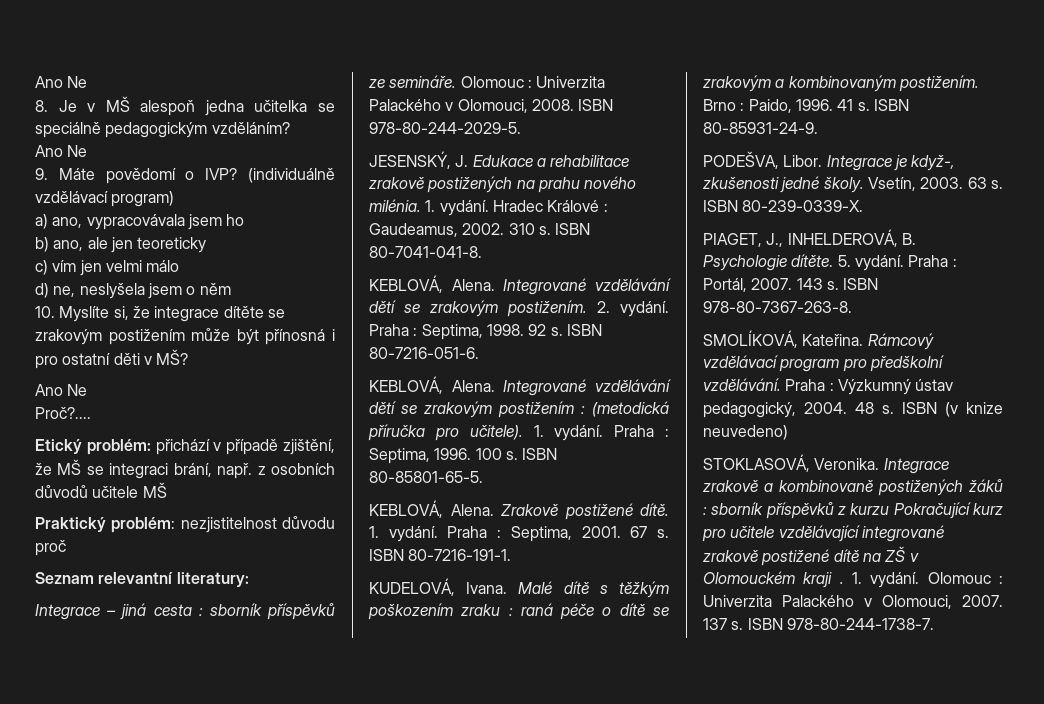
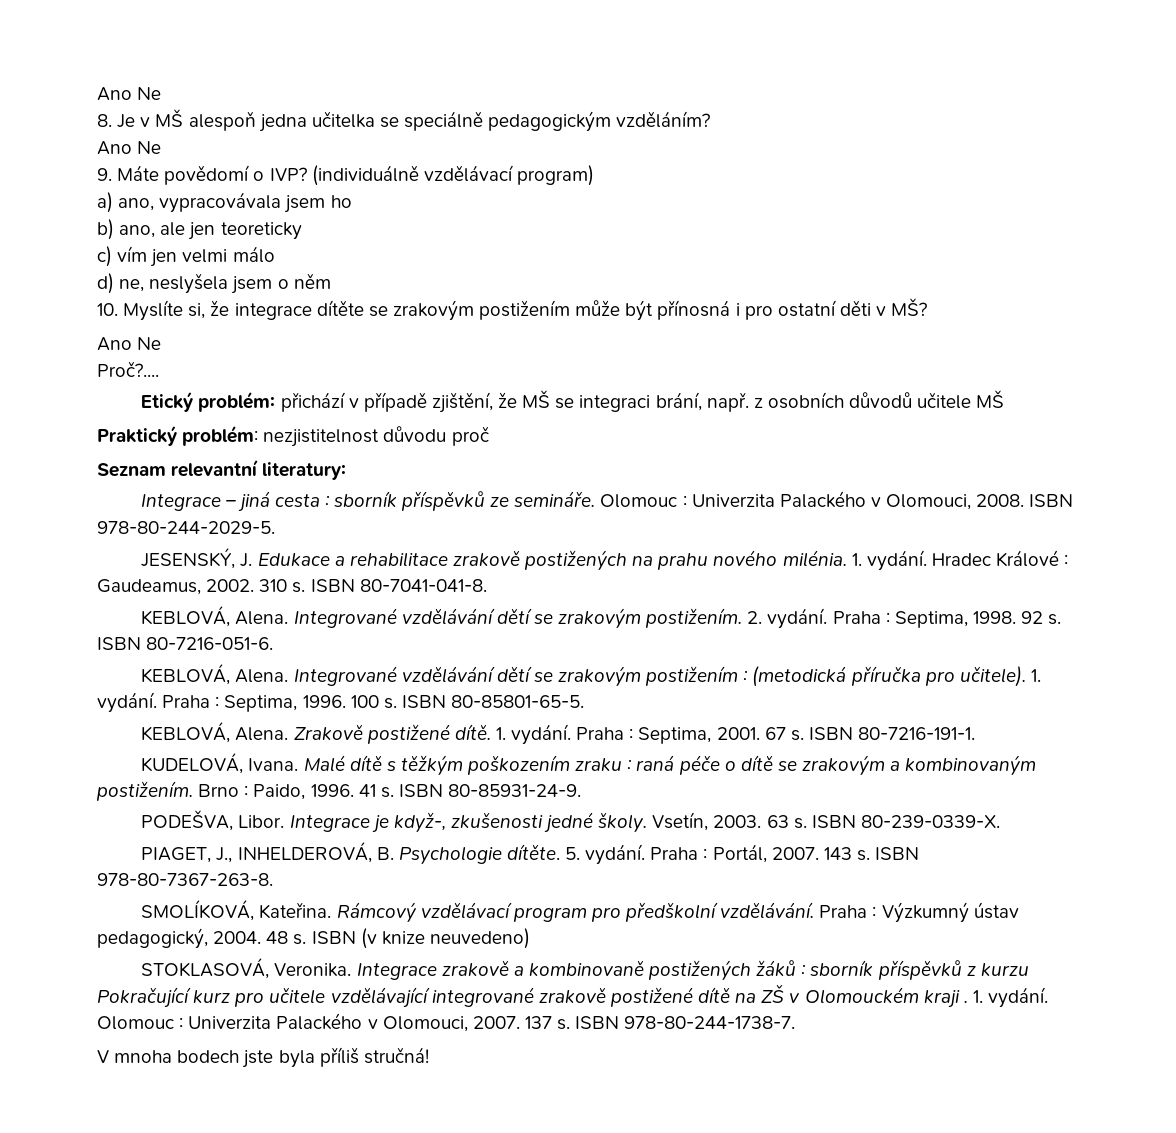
+ V mnoha bodech jste byla příliš stručná!

